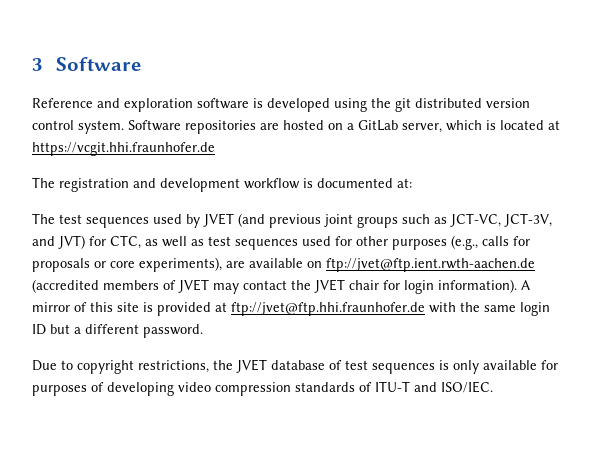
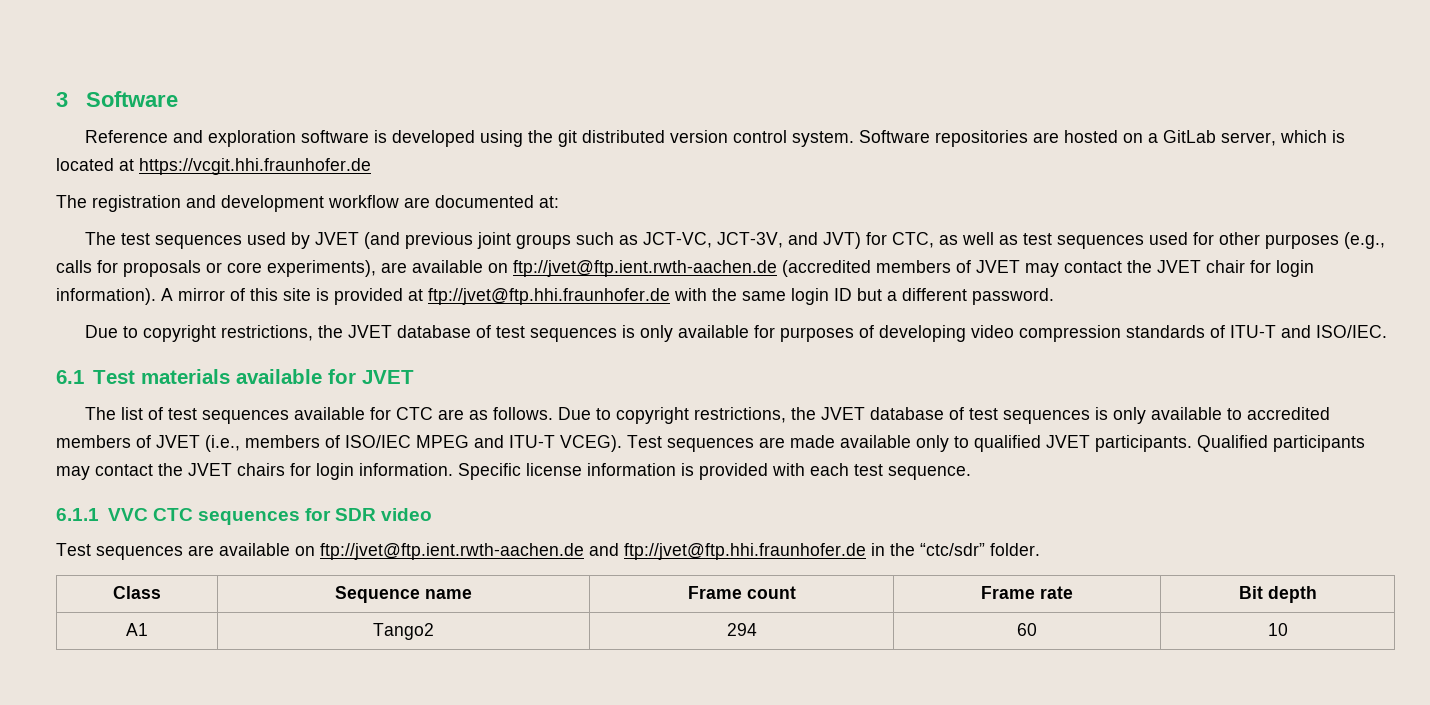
- The registration and development workflow is documented at:
+ The registration and development workflow are documented at:
+ 6.1 Test materials available for JVET
+ The list of test sequences available for CTC are as follows. Due to copyright restrictions, the JVET database of test sequences is only available to accredited members of JVET (i.e., members of ISO/IEC MPEG and ITU-T VCEG). Test sequences are made available only to qualified JVET participants. Qualified participants may contact the JVET chairs for login information. Specific license information is provided with each test sequence.
+ 6.1.1 VVC CTC sequences for SDR video
+ Test sequences are available on ftp://jvet@ftp.ient.rwth-aachen.de and ftp://jvet@ftp.hhi.fraunhofer.de in the “ctc/sdr” folder.
+ Class | Sequence name | Frame count | Frame rate | Bit depth
+ A1 | Tango2 | 294 | 60 | 10

